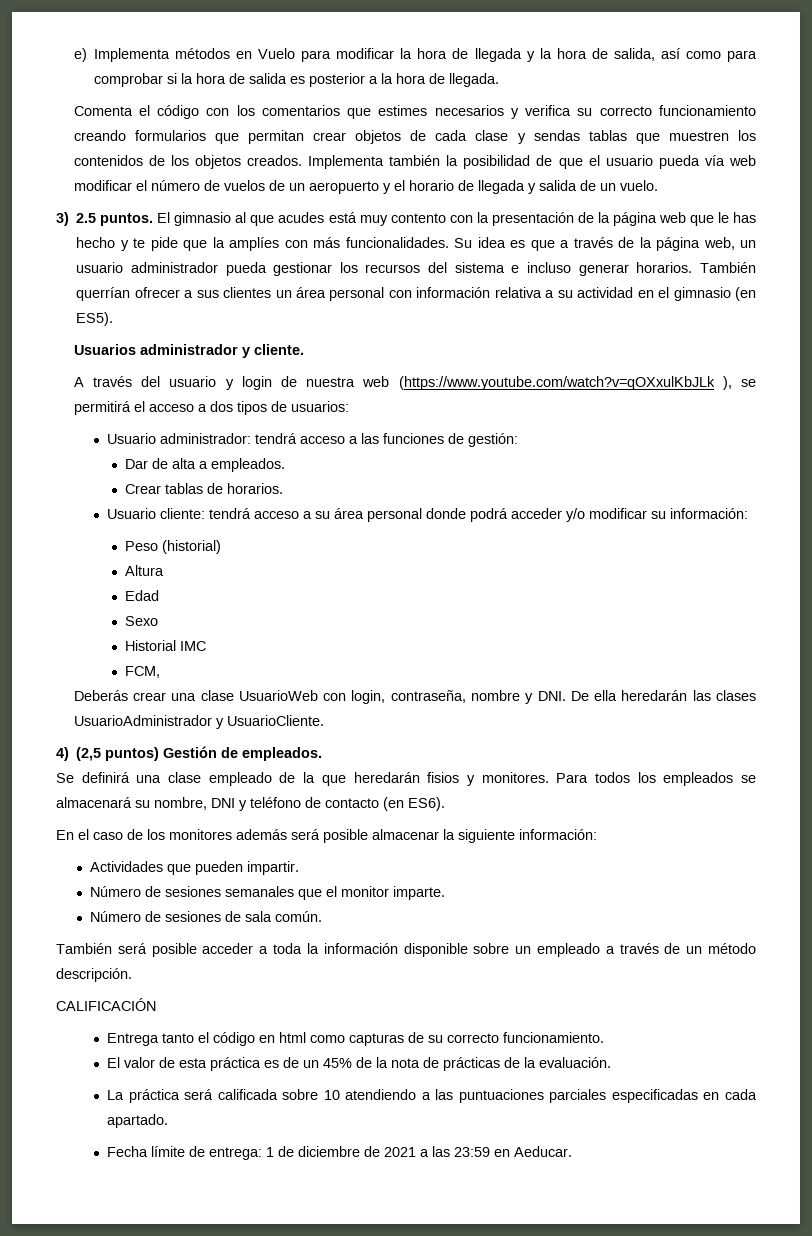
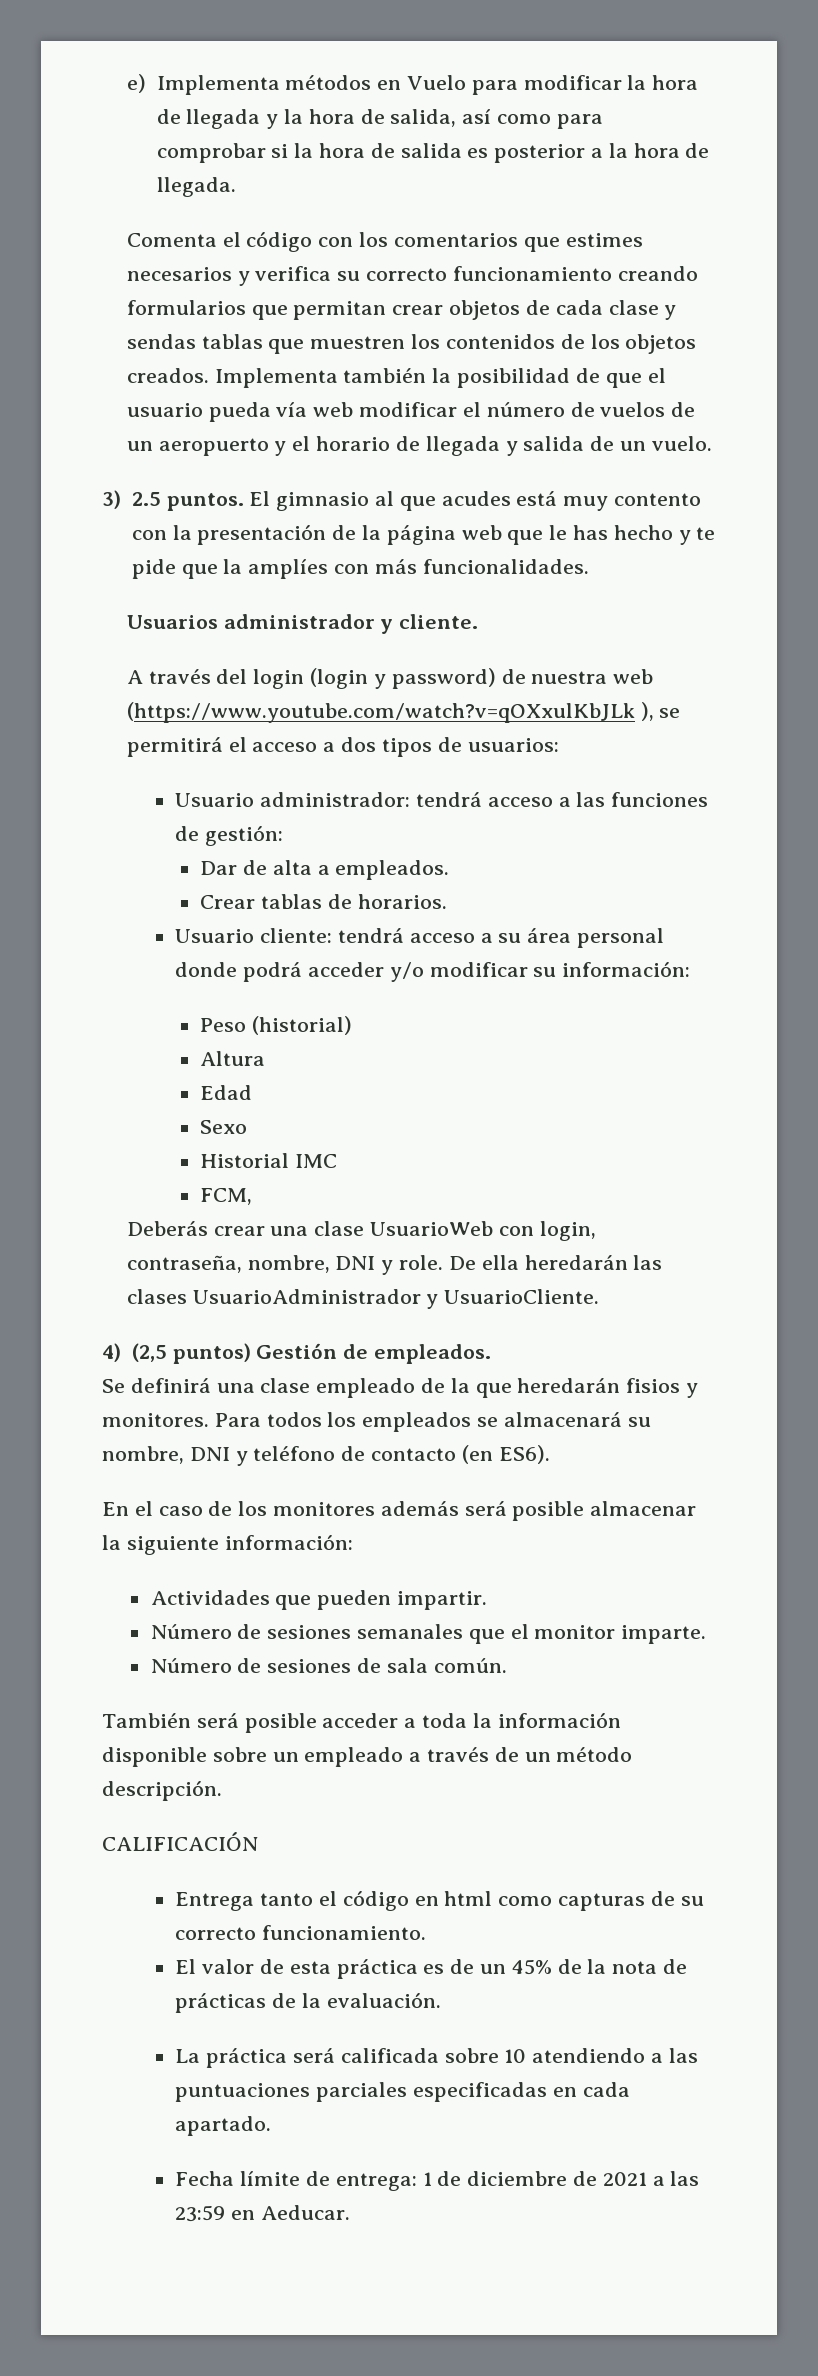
- Su idea es que a través de la página web, un usuario administrador pueda gestionar los recursos del sistema e incluso generar horarios. También querrían ofrecer a sus clientes un área personal con información relativa a su actividad en el gimnasio (en ES5).
- A través del usuario y login de nuestra web (https://www.youtube.com/watch?v=qOXxulKbJLk ), se permitirá el acceso a dos tipos de usuarios:
+ A través del login (login y password) de nuestra web (https://www.youtube.com/watch?v=qOXxulKbJLk ), se permitirá el acceso a dos tipos de usuarios:
- Deberás crear una clase UsuarioWeb con login, contraseña, nombre y DNI. De ella heredarán las clases UsuarioAdministrador y UsuarioCliente.
+ Deberás crear una clase UsuarioWeb con login, contraseña, nombre, DNI y role. De ella heredarán las clases UsuarioAdministrador y UsuarioCliente.

